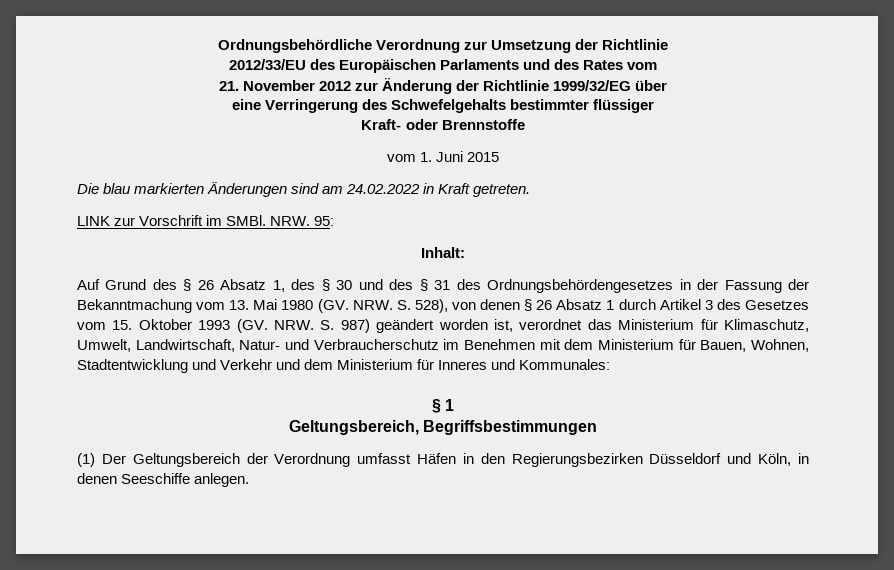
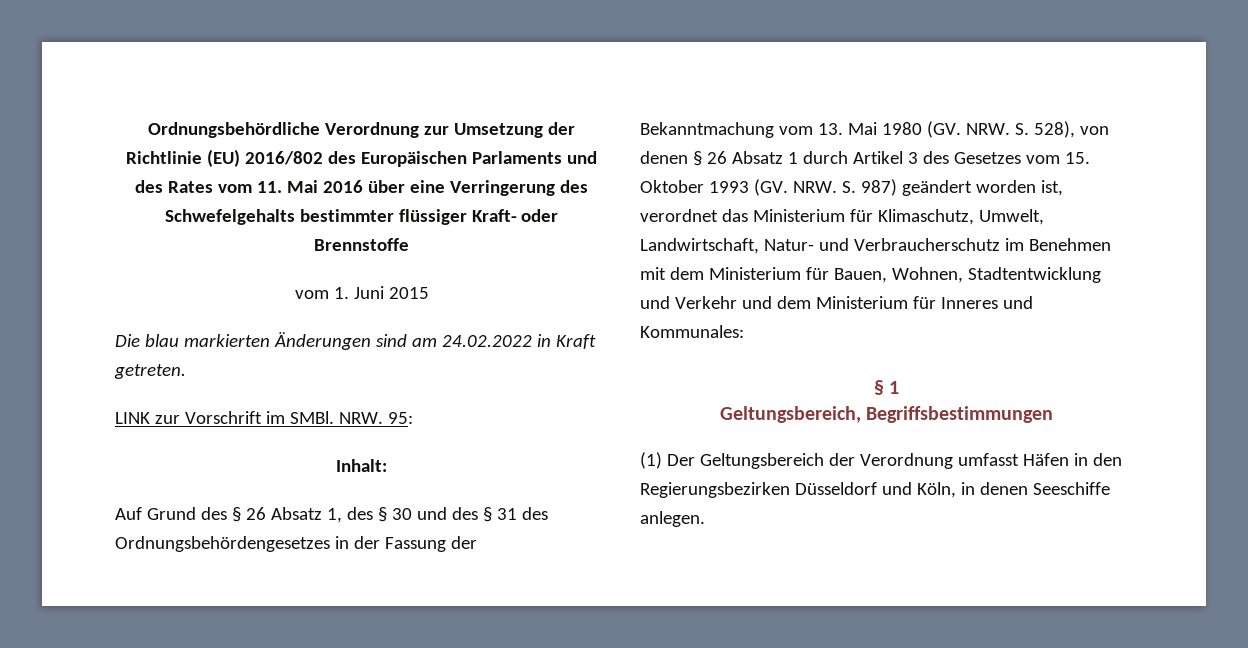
- Ordnungsbehördliche Verordnung zur Umsetzung der Richtlinie
- 2012/33/EU des Europäischen Parlaments und des Rates vom
- 21. November 2012 zur Änderung der Richtlinie 1999/32/EG über
- eine Verringerung des Schwefelgehalts bestimmter flüssiger
- Kraft- oder Brennstoffe
+ Ordnungsbehördliche Verordnung zur Umsetzung der Richtlinie (EU) 2016/802 des Europäischen Parlaments und des Rates vom 11. Mai 2016 über eine Verringerung des Schwefelgehalts bestimmter flüssiger Kraft- oder Brennstoffe

